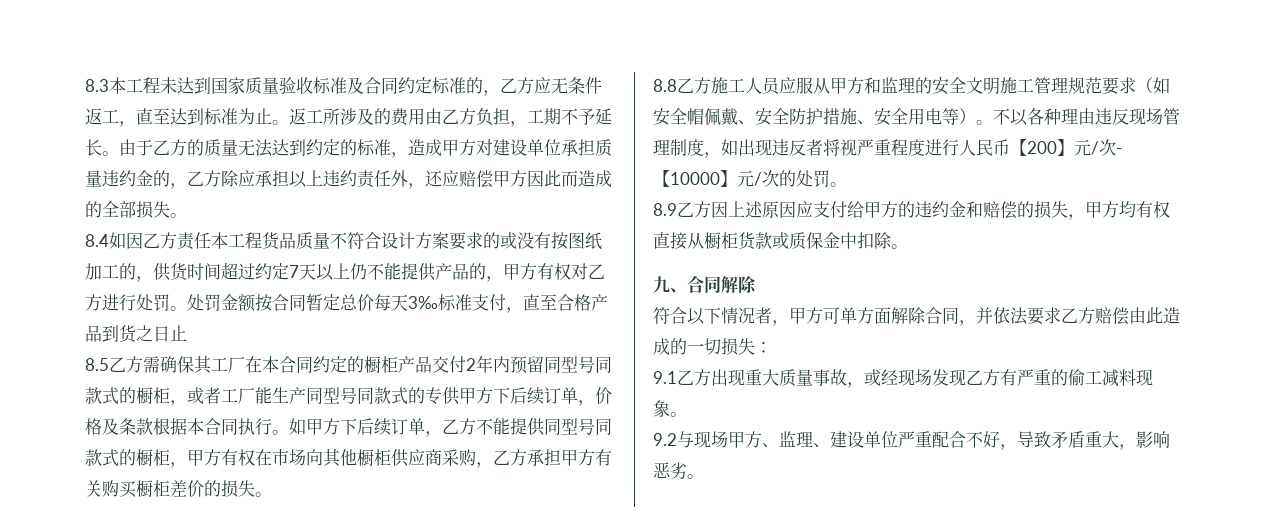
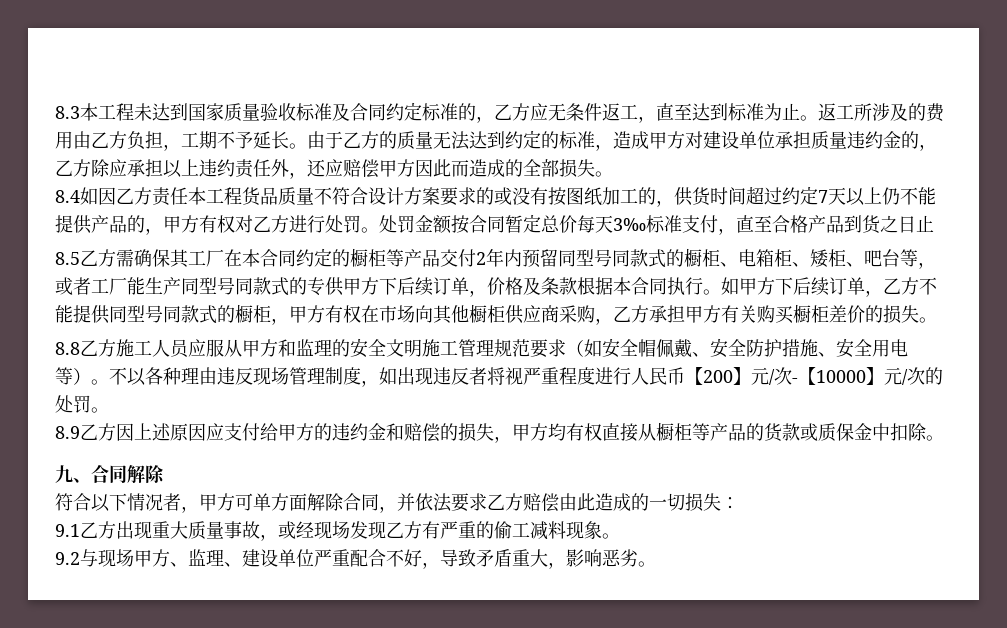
- 8.5乙方需确保其工厂在本合同约定的橱柜产品交付2年内预留同型号同款式的橱柜，或者工厂能生产同型号同款式的专供甲方下后续订单，价格及条款根据本合同执行。
+ 8.5乙方需确保其工厂在本合同约定的橱柜等产品交付2年内预留同型号同款式的橱柜、电箱柜、矮柜、吧台等，或者工厂能生产同型号同款式的专供甲方下后续订单，价格及条款根据本合同执行。
- 8.9乙方因上述原因应支付给甲方的违约金和赔偿的损失，甲方均有权直接从橱柜货款或质保金中扣除。
+ 8.9乙方因上述原因应支付给甲方的违约金和赔偿的损失，甲方均有权直接从橱柜等产品的货款或质保金中扣除。

